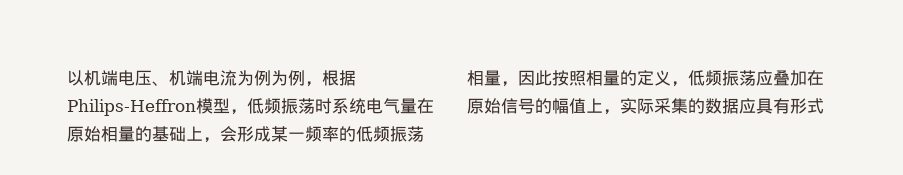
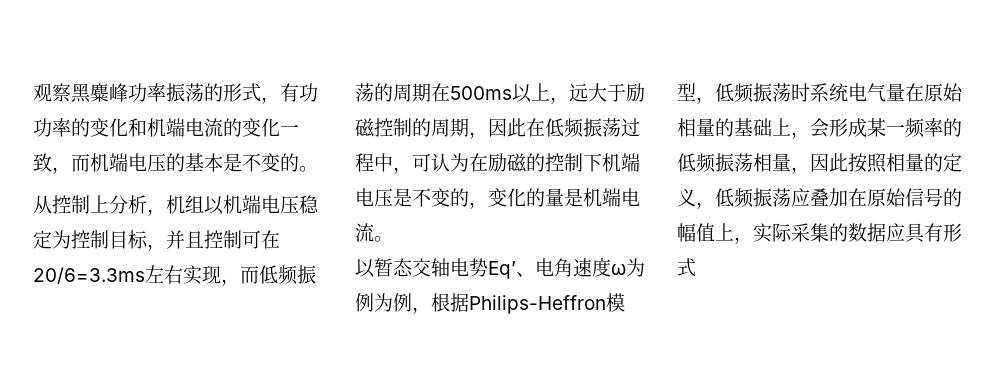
- 以机端电压、机端电流为例为例，根据Philips-Heffron模型，低频振荡时系统电气量在原始相量的基础上，会形成某一频率的低频振荡相量，因此按照相量的定义，低频振荡应叠加在原始信号的幅值上，实际采集的数据应具有形式
+ 观察黑麋峰功率振荡的形式，有功功率的变化和机端电流的变化一致，而机端电压的基本是不变的。
+ 从控制上分析，机组以机端电压稳定为控制目标，并且控制可在20/6=3.3ms左右实现，而低频振荡的周期在500ms以上，远大于励磁控制的周期，因此在低频振荡过程中，可认为在励磁的控制下机端电压是不变的，变化的量是机端电流。
+ 以暂态交轴电势Eq’、电角速度ω为例为例，根据Philips-Heffron模型，低频振荡时系统电气量在原始相量的基础上，会形成某一频率的低频振荡相量，因此按照相量的定义，低频振荡应叠加在原始信号的幅值上，实际采集的数据应具有形式

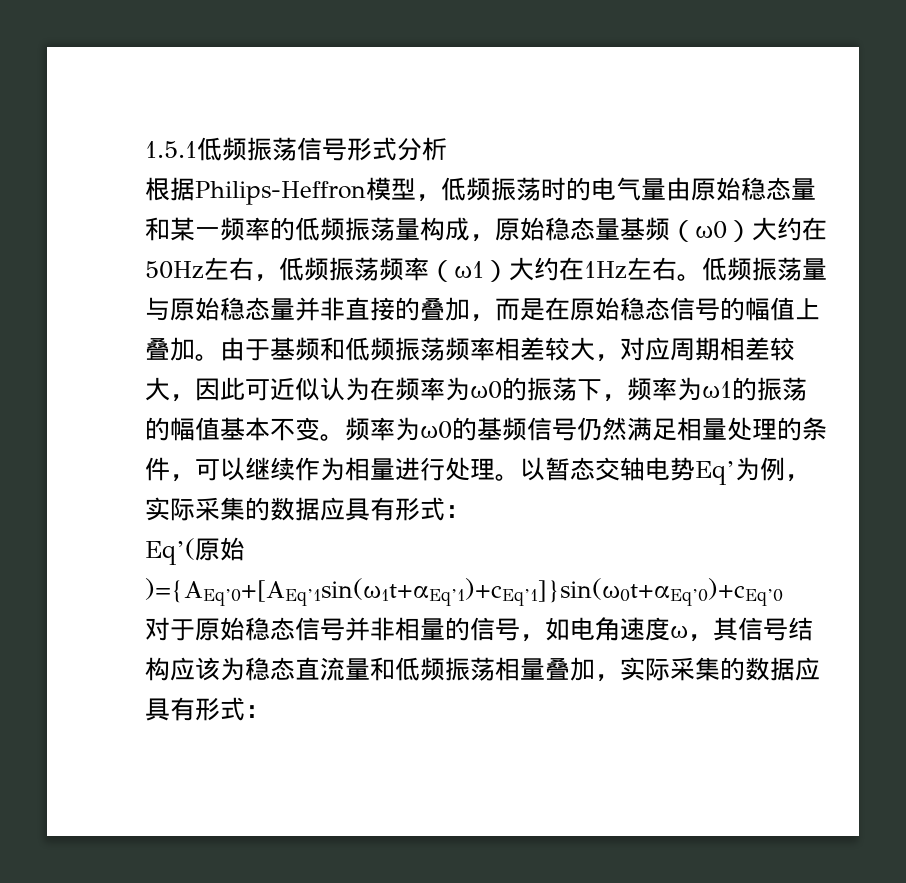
- 观察黑麋峰功率振荡的形式，有功功率的变化和机端电流的变化一致，而机端电压的基本是不变的。
- 从控制上分析，机组以机端电压稳定为控制目标，并且控制可在20/6=3.3ms左右实现，而低频振荡的周期在500ms以上，远大于励磁控制的周期，因此在低频振荡过程中，可认为在励磁的控制下机端电压是不变的，变化的量是机端电流。
- 以暂态交轴电势Eq’、电角速度ω为例为例，根据Philips-Heffron模型，低频振荡时系统电气量在原始相量的基础上，会形成某一频率的低频振荡相量，因此按照相量的定义，低频振荡应叠加在原始信号的幅值上，实际采集的数据应具有形式
+ 1.5.1低频振荡信号形式分析
+ 根据Philips-Heffron模型，低频振荡时的电气量由原始稳态量和某一频率的低频振荡量构成，原始稳态量基频（ω0）大约在50Hz左右，低频振荡频率（ω1）大约在1Hz左右。低频振荡量与原始稳态量并非直接的叠加，而是在原始稳态信号的幅值上叠加。由于基频和低频振荡频率相差较大，对应周期相差较大，因此可近似认为在频率为ω0的振荡下，频率为ω1的振荡的幅值基本不变。频率为ω0的基频信号仍然满足相量处理的条件，可以继续作为相量进行处理。以暂态交轴电势Eq’为例，实际采集的数据应具有形式：
+ Eq’(原始)={AEq’0+[AEq’1sin(ω1t+αEq’1)+cEq’1]}sin(ω0t+αEq’0)+cEq’0
+ 对于原始稳态信号并非相量的信号，如电角速度ω，其信号结构应该为稳态直流量和低频振荡相量叠加，实际采集的数据应具有形式：

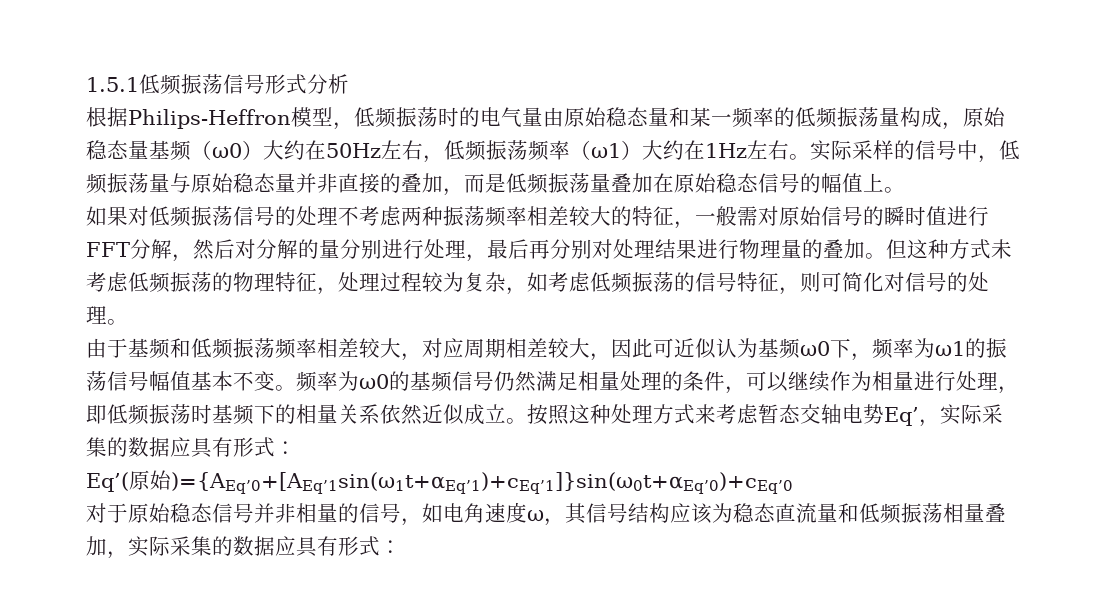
- 低频振荡量与原始稳态量并非直接的叠加，而是在原始稳态信号的幅值上叠加。由于基频和低频振荡频率相差较大，对应周期相差较大，因此可近似认为在频率为ω0的振荡下，频率为ω1的振荡的幅值基本不变。
+ 实际采样的信号中，低频振荡量与原始稳态量并非直接的叠加，而是低频振荡量叠加在原始稳态信号的幅值上。
+ 如果对低频振荡信号的处理不考虑两种振荡频率相差较大的特征，一般需对原始信号的瞬时值进行FFT分解，然后对分解的量分别进行处理，最后再分别对处理结果进行物理量的叠加。但这种方式未考虑低频振荡的物理特征，处理过程较为复杂，如考虑低频振荡的信号特征，则可简化对信号的处理。
+ 由于基频和低频振荡频率相差较大，对应周期相差较大，因此可近似认为基频ω0下，频率为ω1的振荡信号幅值基本不变。
- 频率为ω0的基频信号仍然满足相量处理的条件，可以继续作为相量进行处理。以暂态交轴电势Eq’为例，实际采集的数据应具有形式：
+ 频率为ω0的基频信号仍然满足相量处理的条件，可以继续作为相量进行处理，即低频振荡时基频下的相量关系依然近似成立。按照这种处理方式来考虑暂态交轴电势Eq’，实际采集的数据应具有形式：

